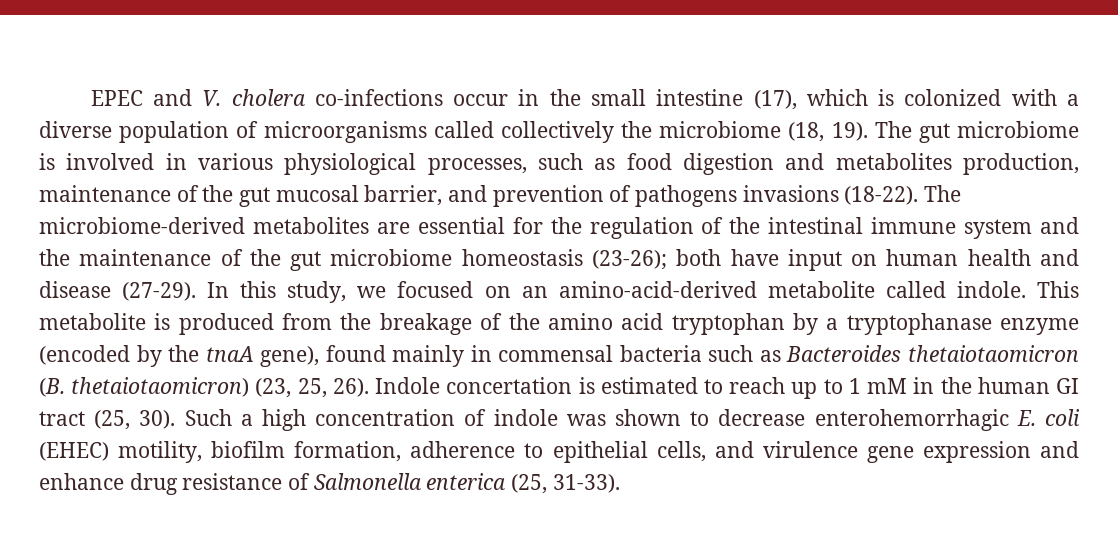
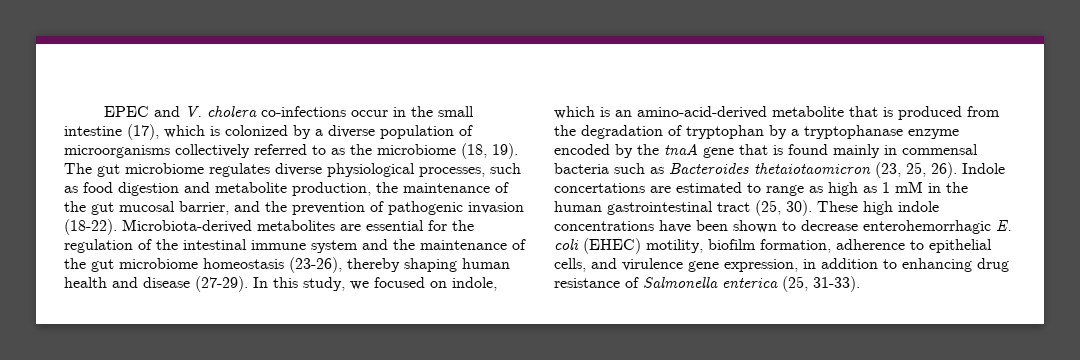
- EPEC and V. cholera co-infections occur in the small intestine (17), which is colonized with a diverse population of microorganisms called collectively the microbiome (18, 19).
+ EPEC and V. cholera co-infections occur in the small intestine (17), which is colonized by a diverse population of microorganisms collectively referred to as the microbiome (18, 19).
- The gut microbiome is involved in various physiological processes, such as food digestion and metabolites production, maintenance of the gut mucosal barrier, and prevention of pathogens invasions (18-22). The microbiome-derived metabolites are essential for the regulation of the intestinal immune system and the maintenance of the gut microbiome homeostasis (23-26); both have input on human health and disease (27-29).
+ The gut microbiome regulates diverse physiological processes, such as food digestion and metabolite production, the maintenance of the gut mucosal barrier, and the prevention of pathogenic invasion (18-22). Microbiota-derived metabolites are essential for the regulation of the intestinal immune system and the maintenance of the gut microbiome homeostasis (23-26), thereby shaping human health and disease (27-29).
- In this study, we focused on an amino-acid-derived metabolite called indole. This metabolite is produced from the breakage of the amino acid tryptophan by a tryptophanase enzyme (encoded by the tnaA gene), found mainly in commensal bacteria such as Bacteroides thetaiotaomicron (B. thetaiotaomicron) (23, 25, 26).
+ In this study, we focused on indole, which is an amino-acid-derived metabolite that is produced from the degradation of tryptophan by a tryptophanase enzyme encoded by the tnaA gene that is found mainly in commensal bacteria such as Bacteroides thetaiotaomicron (23, 25, 26).
- Indole concertation is estimated to reach up to 1 mM in the human GI tract (25, 30).
+ Indole concertations are estimated to range as high as 1 mM in the human gastrointestinal tract (25, 30).
- Such a high concentration of indole was shown to decrease enterohemorrhagic E. coli (EHEC) motility, biofilm formation, adherence to epithelial cells, and virulence gene expression and enhance drug resistance of Salmonella enterica (25, 31-33).
+ These high indole concentrations have been shown to decrease enterohemorrhagic E. coli (EHEC) motility, biofilm formation, adherence to epithelial cells, and virulence gene expression, in addition to enhancing drug resistance of Salmonella enterica (25, 31-33).

